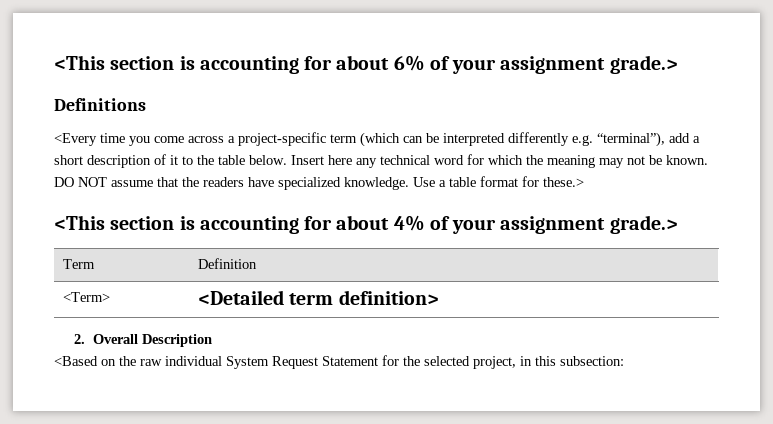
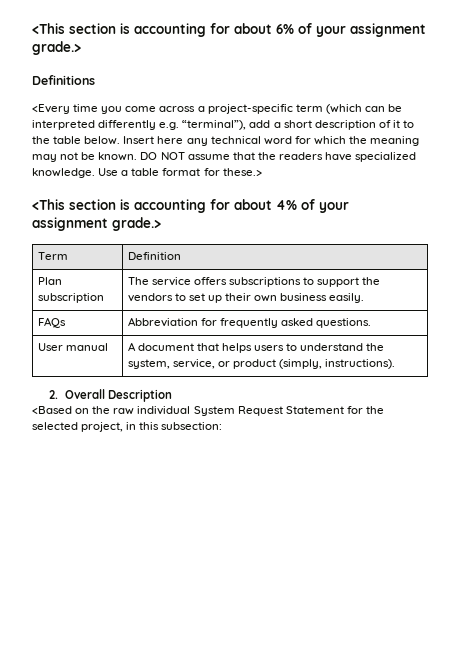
- <Term> | <Detailed term definition>
+ Plan subscription | The service offers subscriptions to support the vendors to set up their own business easily.
+ FAQs | Abbreviation for frequently asked questions.
+ User manual | A document that helps users to understand the system, service, or product (simply, instructions).

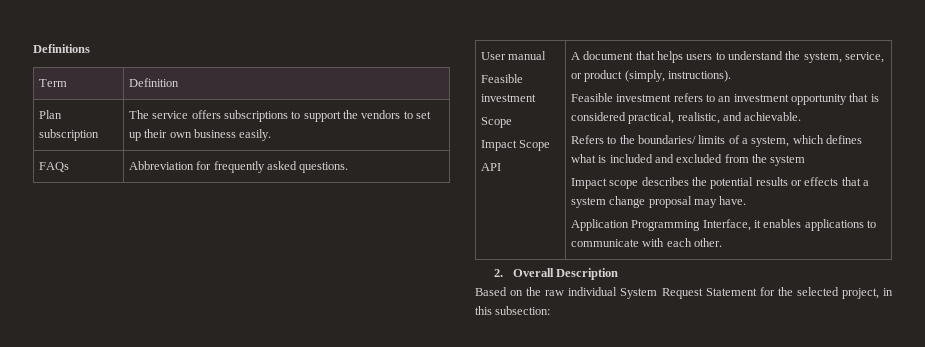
- <This section is accounting for about 6% of your assignment grade.>
  Definitions
- <Every time you come across a project-specific term (which can be interpreted differently e.g. “terminal”), add a short description of it to the table below. Insert here any technical word for which the meaning may not be known. DO NOT assume that the readers have specialized knowledge. Use a table format for these.>
- <This section is accounting for about 4% of your assignment grade.>
  User manual
+ Feasible investment
+ Scope
+ Impact Scope
+ API
+ Feasible investment refers to an investment opportunity that is considered practical, realistic, and achievable.
+ Refers to the boundaries/ limits of a system, which defines what is included and excluded from the system
+ Impact scope describes the potential results or effects that a system change proposal may have.
+ Application Programming Interface, it enables applications to communicate with each other.
- <Based on the raw individual System Request Statement for the selected project, in this subsection:
+ Based on the raw individual System Request Statement for the selected project, in this subsection:

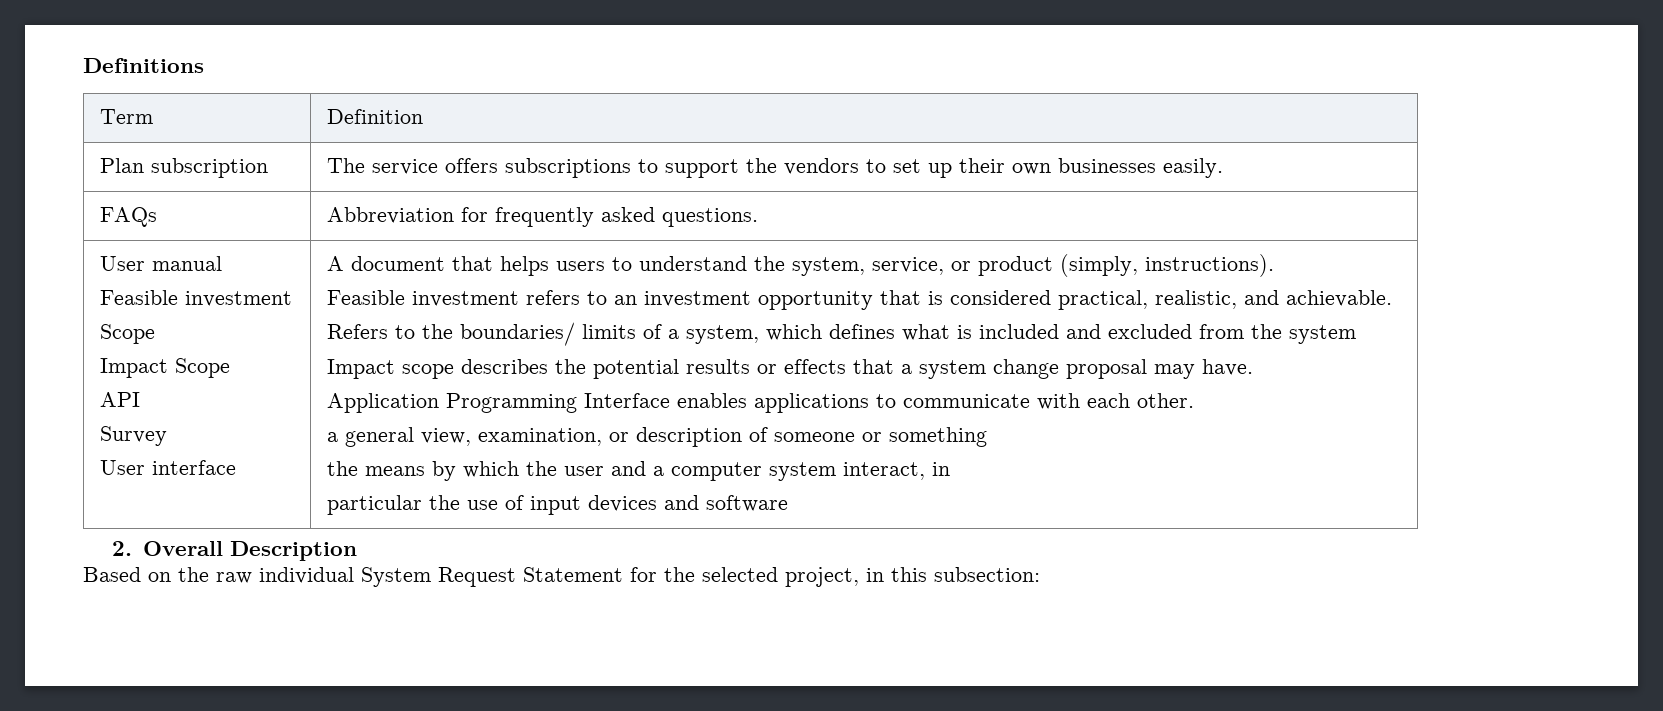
- Plan subscription | The service offers subscriptions to support the vendors to set up their own business easily.
+ Plan subscription | The service offers subscriptions to support the vendors to set up their own businesses easily.
+ Survey
+ User interface
- Application Programming Interface, it enables applications to communicate with each other.
+ Application Programming Interface enables applications to communicate with each other.
+ a general view, examination, or description of someone or something
+ the means by which the user and a computer system interact, in
+ particular the use of input devices and software

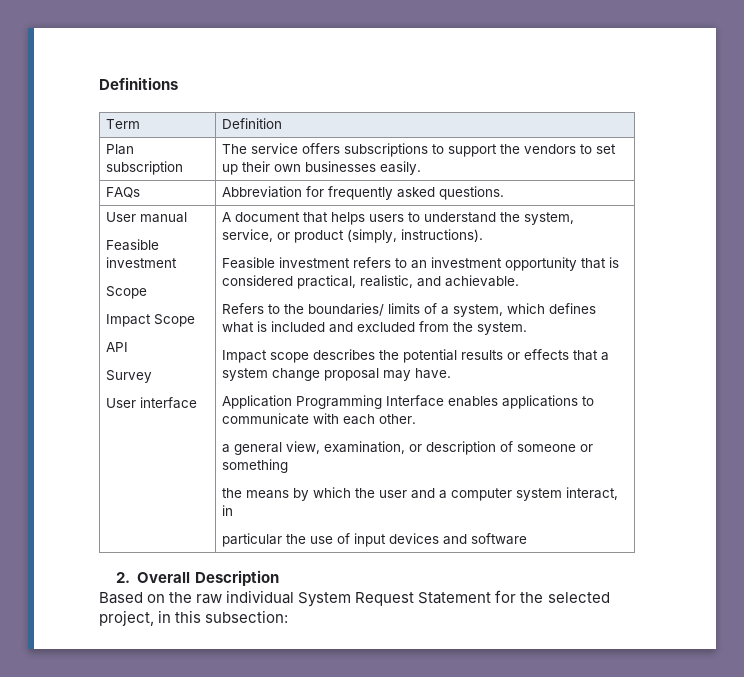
- Refers to the boundaries/ limits of a system, which defines what is included and excluded from the system
+ Refers to the boundaries/ limits of a system, which defines what is included and excluded from the system.

